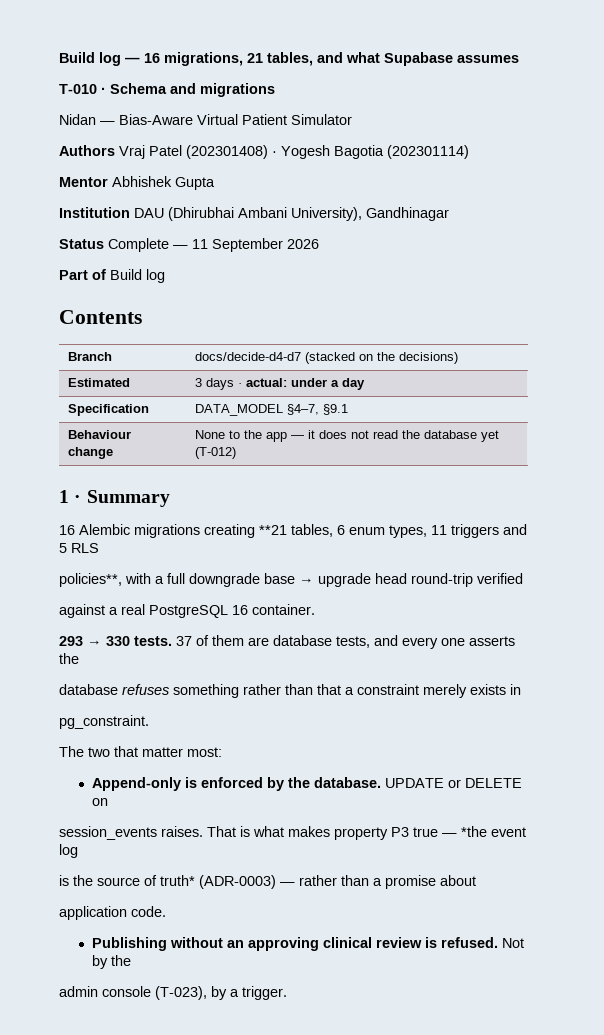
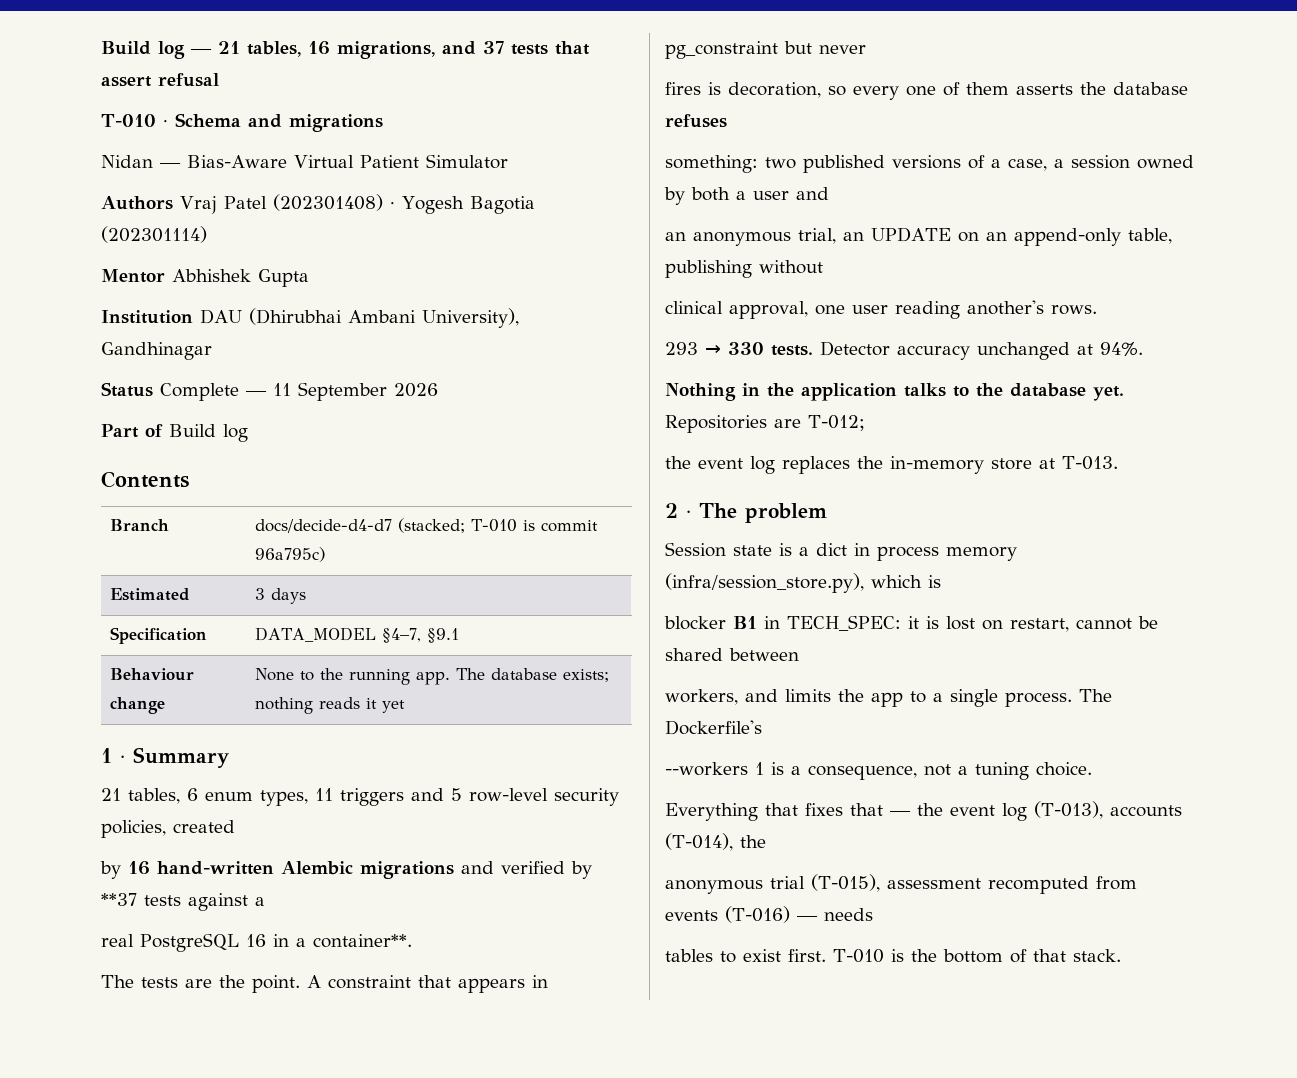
- Build log — 16 migrations, 21 tables, and what Supabase assumes
+ Build log — 21 tables, 16 migrations, and 37 tests that assert refusal
- Branch | docs/decide-d4-d7 (stacked on the decisions)
- Estimated | 3 days · actual: under a day
+ Branch | docs/decide-d4-d7 (stacked; T-010 is commit 96a795c)
+ Estimated | 3 days
- Behaviour change | None to the app — it does not read the database yet (T-012)
+ Behaviour change | None to the running app. The database exists; nothing reads it yet
- 16 Alembic migrations creating **21 tables, 6 enum types, 11 triggers and 5 RLS
- policies**, with a full downgrade base → upgrade head round-trip verified
- against a real PostgreSQL 16 container.
- 293 → 330 tests. 37 of them are database tests, and every one asserts the
- database refuses something rather than that a constraint merely exists in
- pg_constraint.
- The two that matter most:
- Append-only is enforced by the database. UPDATE or DELETE on
- session_events raises. That is what makes property P3 true — *the event log
- is the source of truth* (ADR-0003) — rather than a promise about
- application code.
- Publishing without an approving clinical review is refused. Not by the
- admin console (T-023), by a trigger.
+ 21 tables, 6 enum types, 11 triggers and 5 row-level security policies, created
+ by 16 hand-written Alembic migrations and verified by **37 tests against a
+ real PostgreSQL 16 in a container**.
+ The tests are the point. A constraint that appears in pg_constraint but never
+ fires is decoration, so every one of them asserts the database refuses
+ something: two published versions of a case, a session owned by both a user and
+ an anonymous trial, an UPDATE on an append-only table, publishing without
+ clinical approval, one user reading another's rows.
+ 293 → 330 tests. Detector accuracy unchanged at 94%.
+ Nothing in the application talks to the database yet. Repositories are T-012;
+ the event log replaces the in-memory store at T-013.
+ 2 · The problem
+ Session state is a dict in process memory (infra/session_store.py), which is
+ blocker B1 in TECH_SPEC: it is lost on restart, cannot be shared between
+ workers, and limits the app to a single process. The Dockerfile's
+ --workers 1 is a consequence, not a tuning choice.
+ Everything that fixes that — the event log (T-013), accounts (T-014), the
+ anonymous trial (T-015), assessment recomputed from events (T-016) — needs
+ tables to exist first. T-010 is the bottom of that stack.

